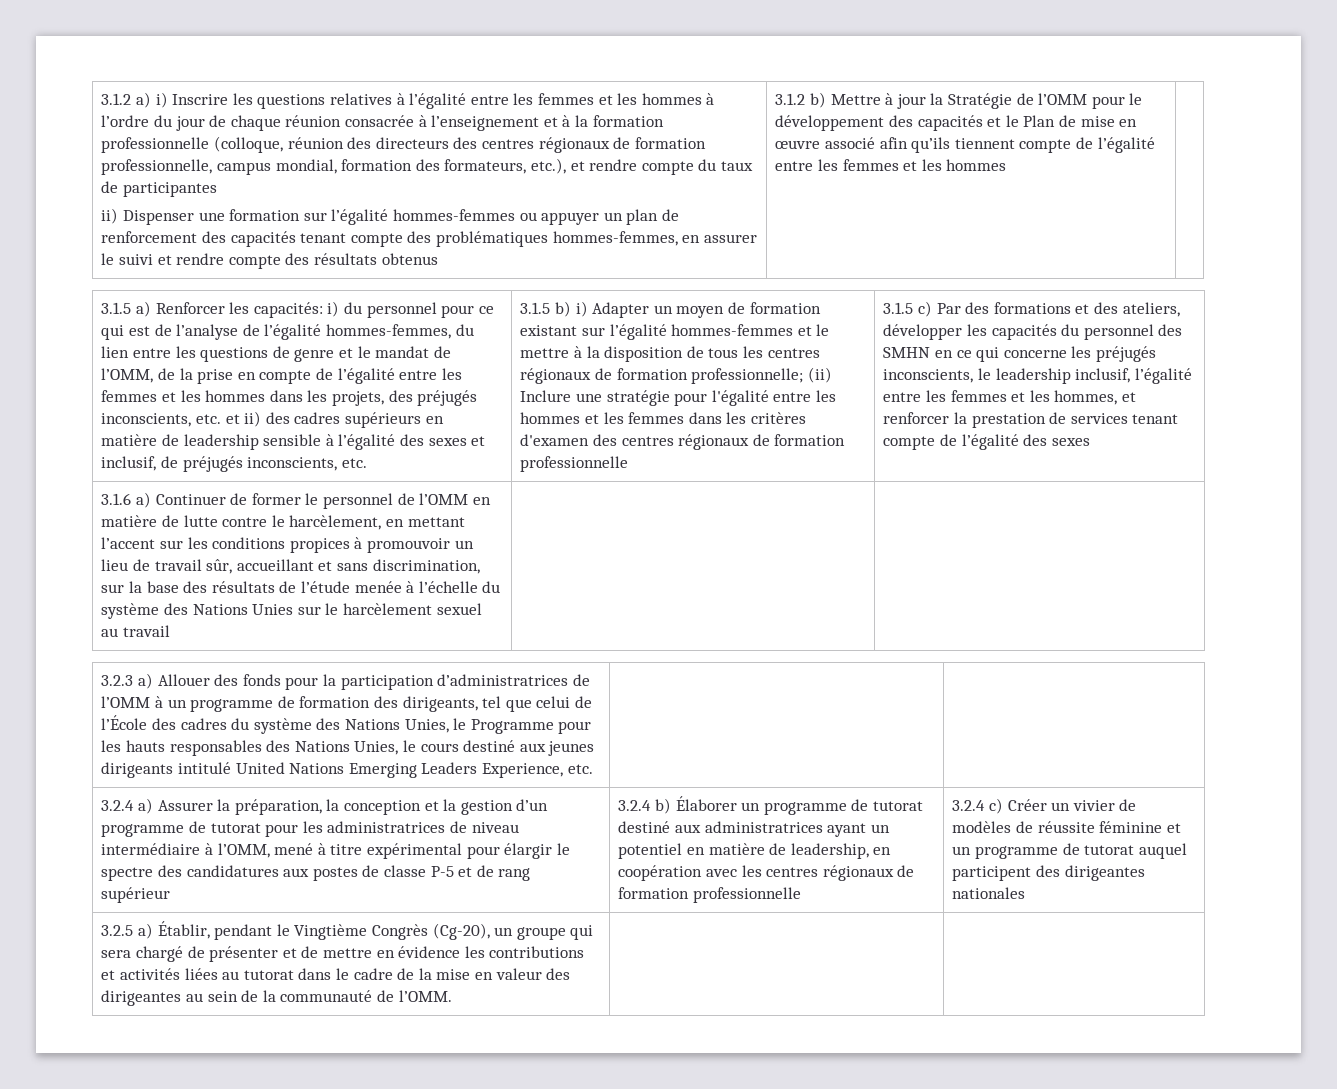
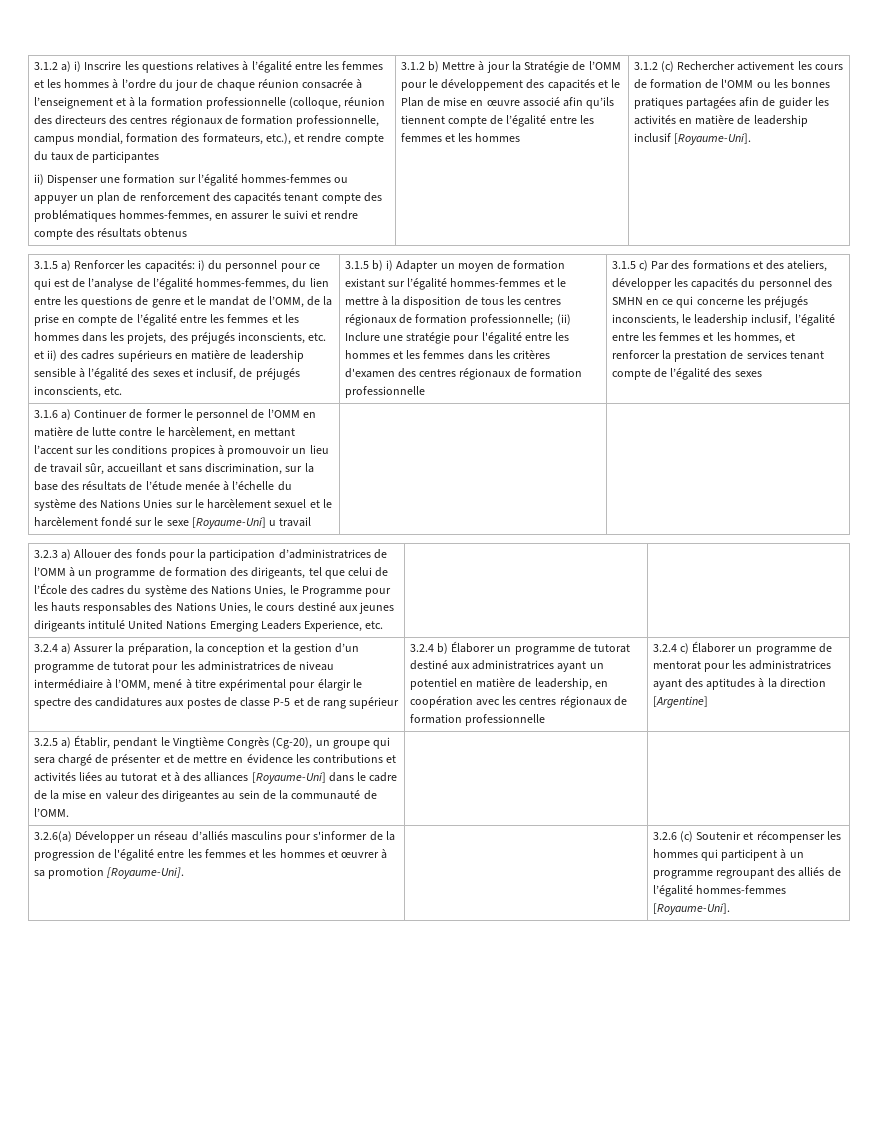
+ 3.1.2 (c) Rechercher activement les cours de formation de l'OMM ou les bonnes pratiques partagées afin de guider les activités en matière de leadership inclusif [Royaume-Uni].
- 3.1.6 a) Continuer de former le personnel de l’OMM en matière de lutte contre le harcèlement, en mettant l’accent sur les conditions propices à promouvoir un lieu de travail sûr, accueillant et sans discrimination, sur la base des résultats de l’étude menée à l’échelle du système des Nations Unies sur le harcèlement sexuel au travail
+ 3.1.6 a) Continuer de former le personnel de l’OMM en matière de lutte contre le harcèlement, en mettant l’accent sur les conditions propices à promouvoir un lieu de travail sûr, accueillant et sans discrimination, sur la base des résultats de l’étude menée à l’échelle du système des Nations Unies sur le harcèlement sexuel et le harcèlement fondé sur le sexe [Royaume-Uni] u travail
- 3.2.4 c) Créer un vivier de modèles de réussite féminine et un programme de tutorat auquel participent des dirigeantes nationales
+ 3.2.4 c) Élaborer un programme de mentorat pour les administratrices ayant des aptitudes à la direction [Argentine]
- 3.2.5 a) Établir, pendant le Vingtième Congrès (Cg-20), un groupe qui sera chargé de présenter et de mettre en évidence les contributions et activités liées au tutorat dans le cadre de la mise en valeur des dirigeantes au sein de la communauté de l’OMM.
+ 3.2.5 a) Établir, pendant le Vingtième Congrès (Cg-20), un groupe qui sera chargé de présenter et de mettre en évidence les contributions et activités liées au tutorat et à des alliances [Royaume-Uni] dans le cadre de la mise en valeur des dirigeantes au sein de la communauté de l’OMM.
+ 3.2.6(a) Développer un réseau d’alliés masculins pour s'informer de la progression de l'égalité entre les femmes et les hommes et œuvrer à sa promotion [Royaume-Uni]. | | 3.2.6 (c) Soutenir et récompenser les hommes qui participent à un programme regroupant des alliés de l’égalité hommes-femmes [Royaume-Uni].

